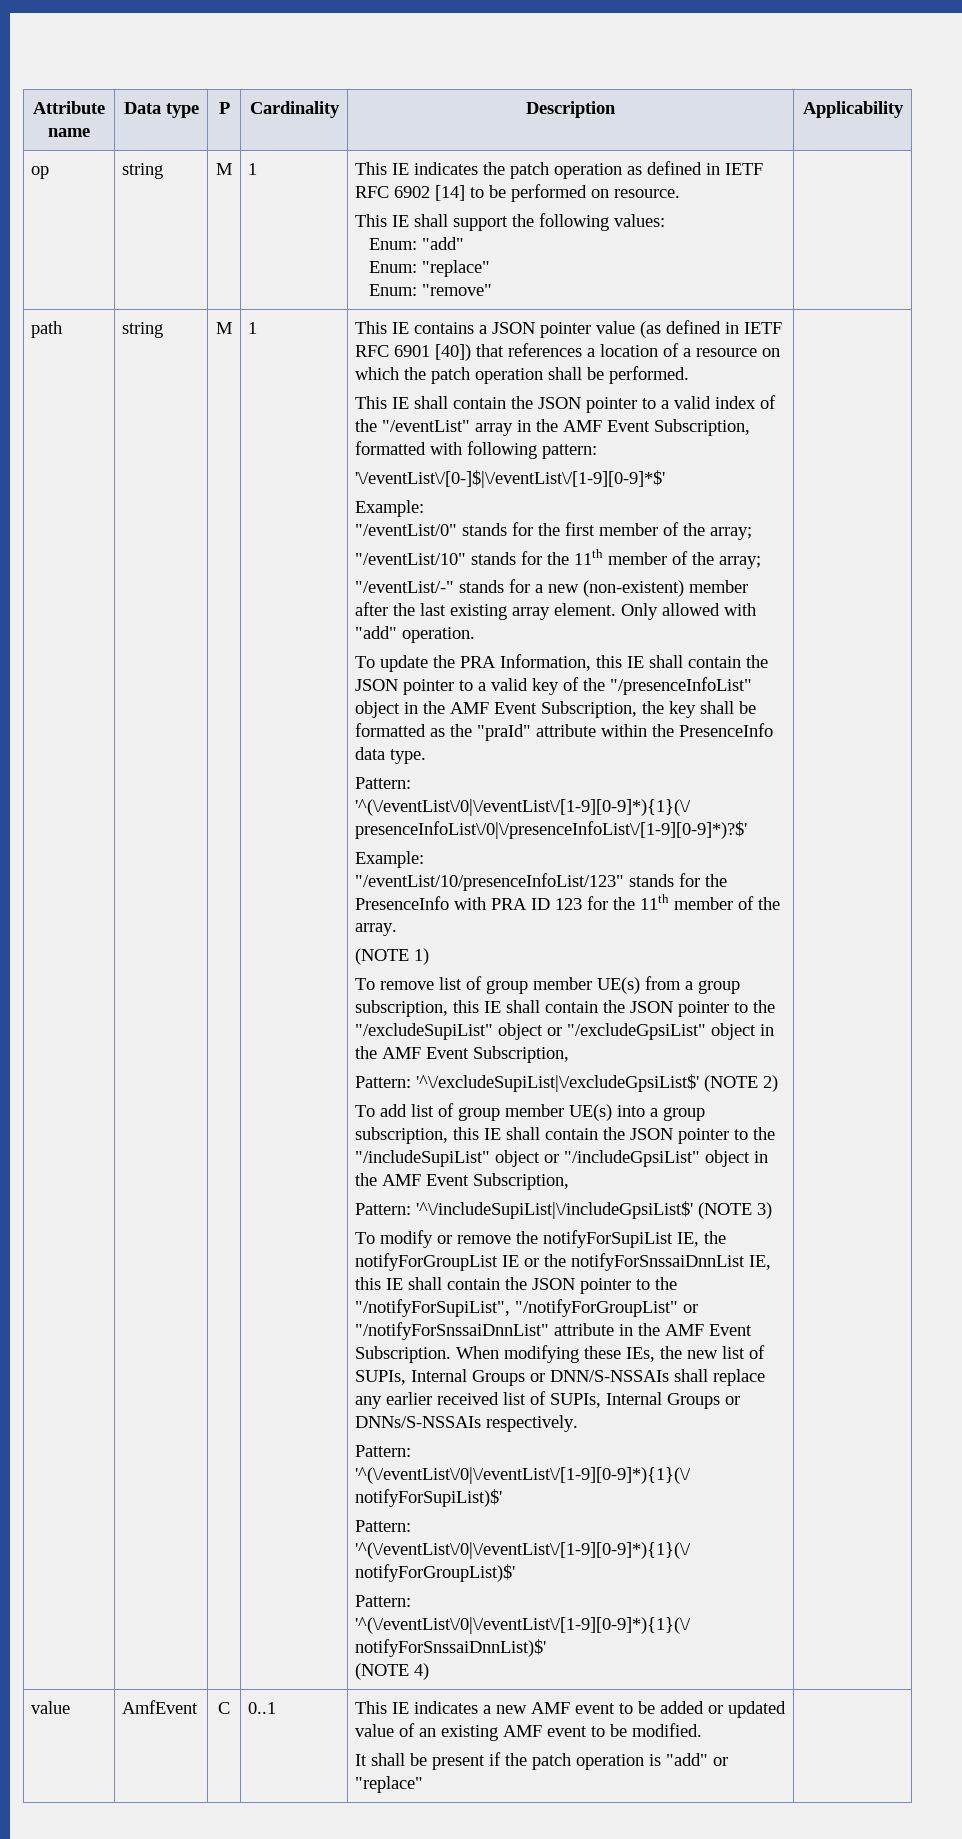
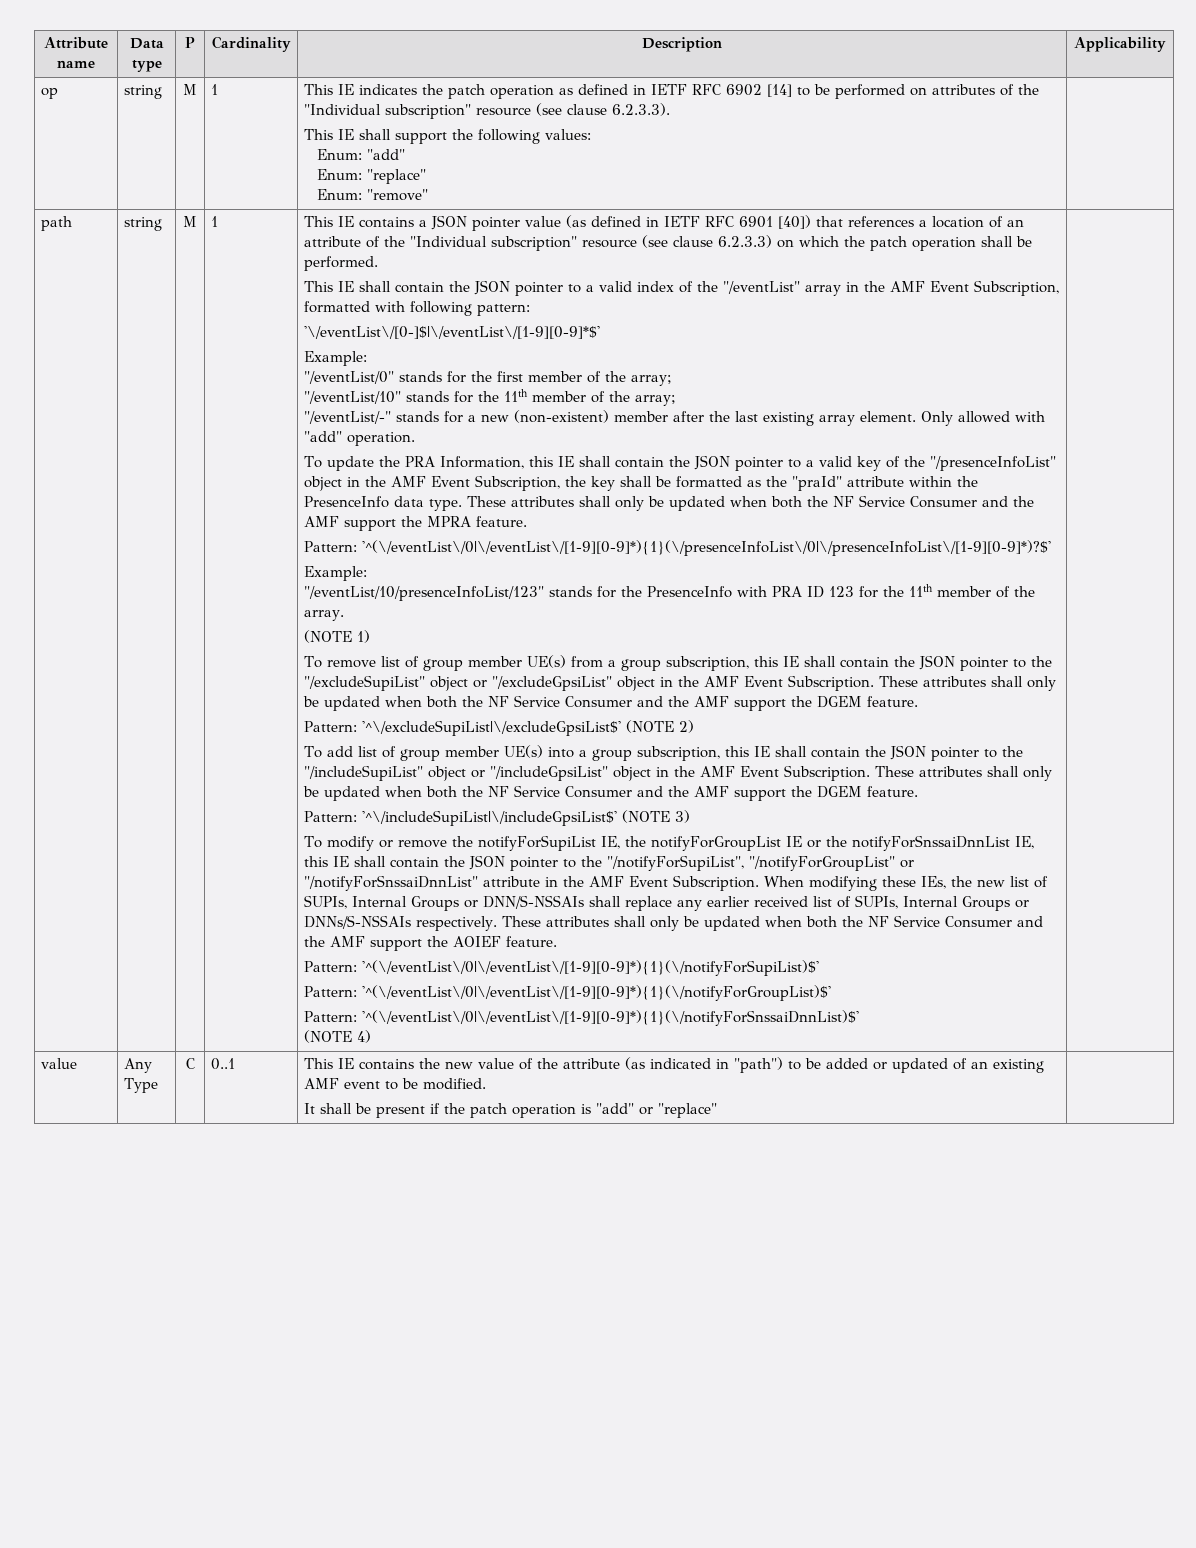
- This IE indicates the patch operation as defined in IETF RFC 6902 [14] to be performed on resource.
+ This IE indicates the patch operation as defined in IETF RFC 6902 [14] to be performed on attributes of the "Individual subscription" resource (see clause 6.2.3.3).
- This IE contains a JSON pointer value (as defined in IETF RFC 6901 [40]) that references a location of a resource on which the patch operation shall be performed.
+ This IE contains a JSON pointer value (as defined in IETF RFC 6901 [40]) that references a location of an attribute of the "Individual subscription" resource (see clause 6.2.3.3) on which the patch operation shall be performed.
+ These attributes shall only be updated when both the NF Service Consumer and the AMF support the MPRA feature.
- To remove list of group member UE(s) from a group subscription, this IE shall contain the JSON pointer to the "/excludeSupiList" object or "/excludeGpsiList" object in the AMF Event Subscription,
+ To remove list of group member UE(s) from a group subscription, this IE shall contain the JSON pointer to the "/excludeSupiList" object or "/excludeGpsiList" object in the AMF Event Subscription. These attributes shall only be updated when both the NF Service Consumer and the AMF support the DGEM feature.
- To add list of group member UE(s) into a group subscription, this IE shall contain the JSON pointer to the "/includeSupiList" object or "/includeGpsiList" object in the AMF Event Subscription,
+ To add list of group member UE(s) into a group subscription, this IE shall contain the JSON pointer to the "/includeSupiList" object or "/includeGpsiList" object in the AMF Event Subscription. These attributes shall only be updated when both the NF Service Consumer and the AMF support the DGEM feature.
+ These attributes shall only be updated when both the NF Service Consumer and the AMF support the AOIEF feature.
- AmfEvent
+ Any Type
- This IE indicates a new AMF event to be added or updated value of an existing AMF event to be modified.
+ This IE contains the new value of the attribute (as indicated in "path") to be added or updated of an existing AMF event to be modified.

